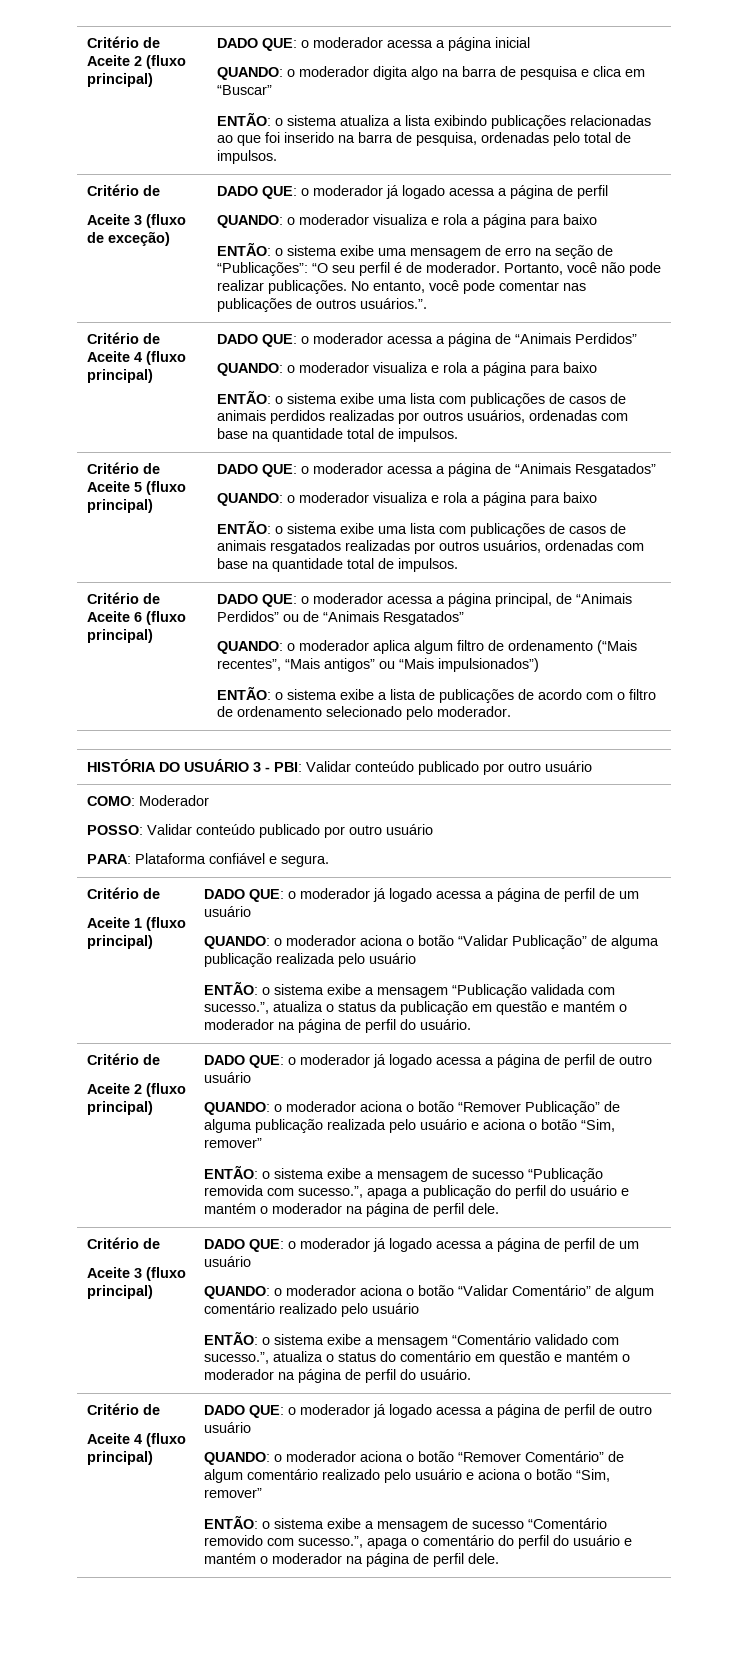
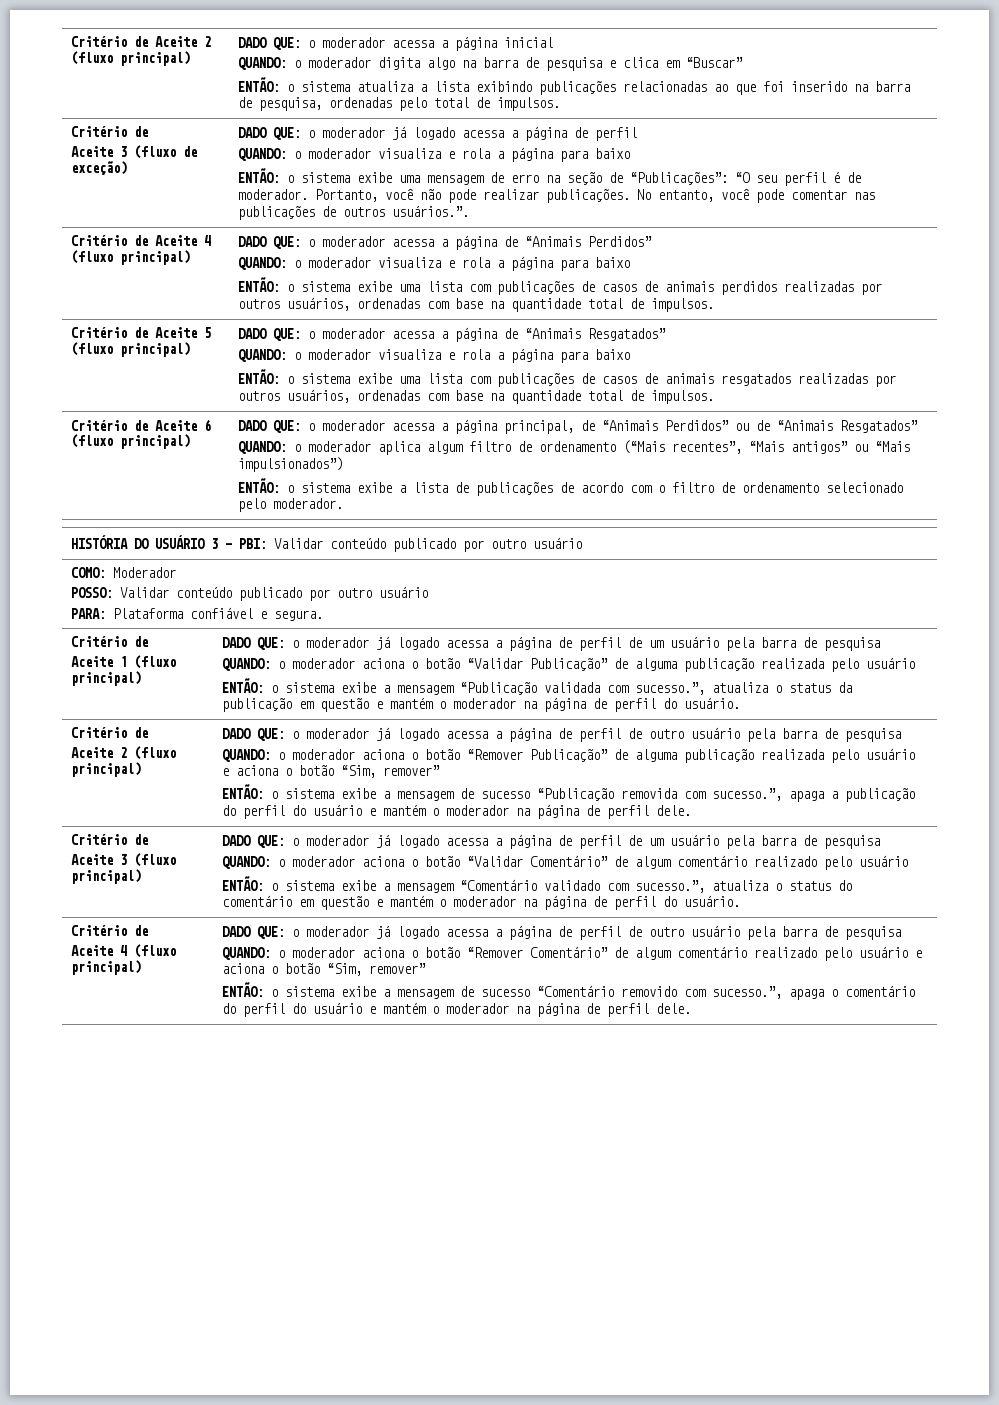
- Aceite 1 (fluxo principal) | DADO QUE: o moderador já logado acessa a página de perfil de um usuário
+ Aceite 1 (fluxo principal) | DADO QUE: o moderador já logado acessa a página de perfil de um usuário pela barra de pesquisa
- Aceite 2 (fluxo principal) | DADO QUE: o moderador já logado acessa a página de perfil de outro usuário
+ Aceite 2 (fluxo principal) | DADO QUE: o moderador já logado acessa a página de perfil de outro usuário pela barra de pesquisa
- Aceite 3 (fluxo principal) | DADO QUE: o moderador já logado acessa a página de perfil de um usuário
+ Aceite 3 (fluxo principal) | DADO QUE: o moderador já logado acessa a página de perfil de um usuário pela barra de pesquisa
- Aceite 4 (fluxo principal) | DADO QUE: o moderador já logado acessa a página de perfil de outro usuário
+ Aceite 4 (fluxo principal) | DADO QUE: o moderador já logado acessa a página de perfil de outro usuário pela barra de pesquisa

